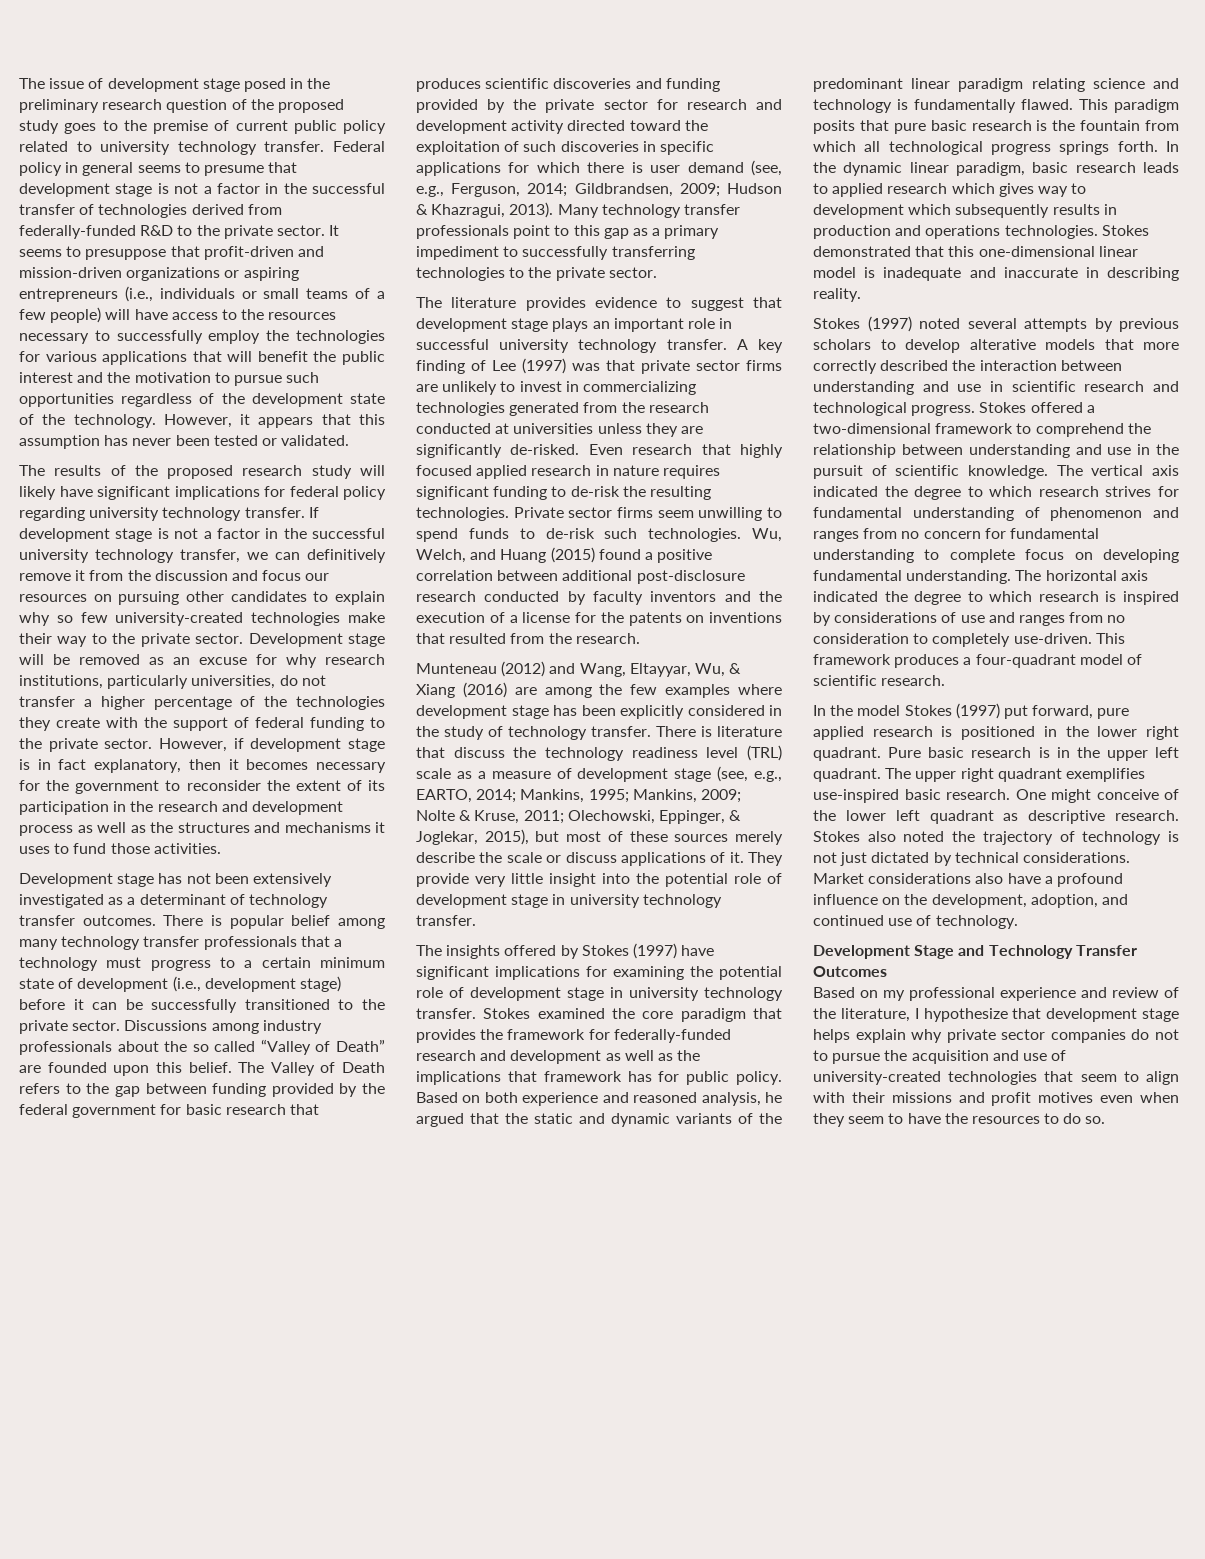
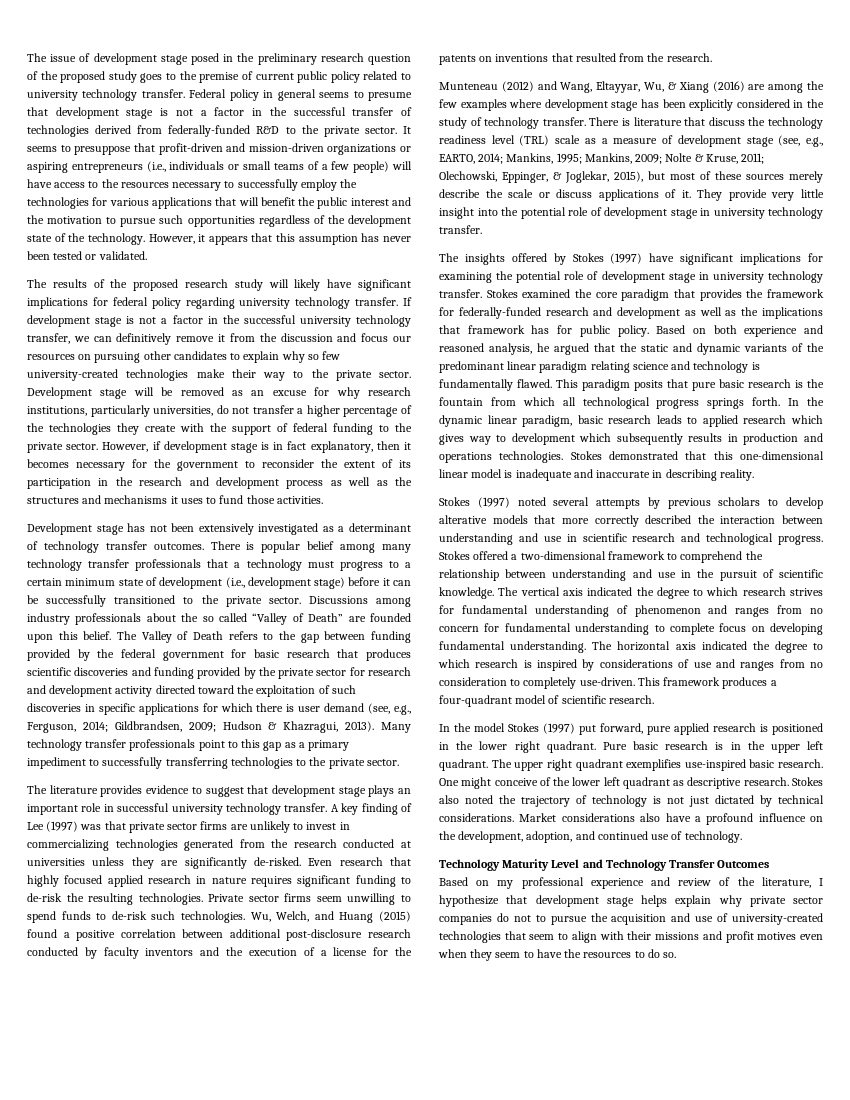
- Development Stage and Technology Transfer Outcomes
+ Technology Maturity Level and Technology Transfer Outcomes

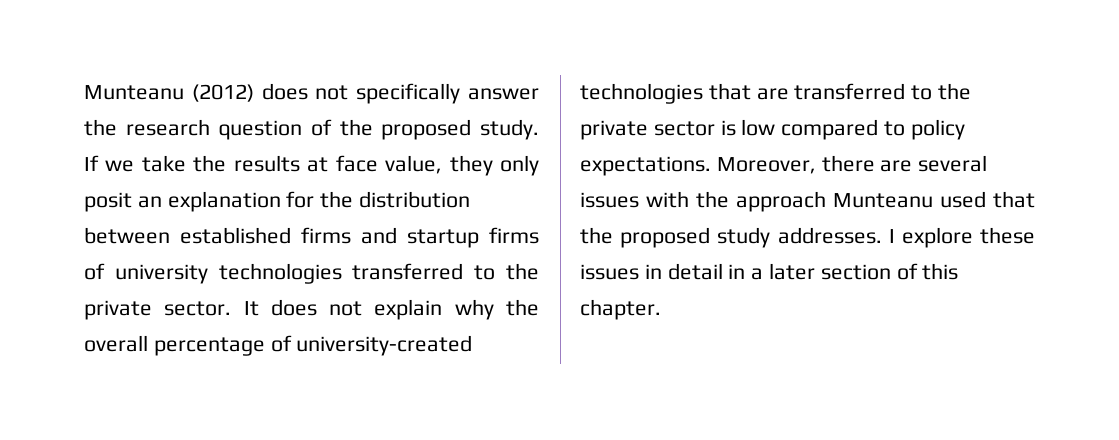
- The issue of development stage posed in the preliminary research question of the proposed study goes to the premise of current public policy related to university technology transfer. Federal policy in general seems to presume that development stage is not a factor in the successful transfer of technologies derived from federally-funded R&D to the private sector.
+ Munteanu (2012) does not specifically answer the research question of the proposed study. If we take the results at face value, they only posit an explanation for the distribution between established firms and startup firms of university technologies transferred to the private sector.
- It seems to presuppose that profit-driven and mission-driven organizations or aspiring entrepreneurs (i.e., individuals or small teams of a few people) will have access to the resources necessary to successfully employ the technologies for various applications that will benefit the public interest and the motivation to pursue such opportunities regardless of the development state of the technology. However, it appears that this assumption has never been tested or validated.
- The results of the proposed research study will likely have significant implications for federal policy regarding university technology transfer. If development stage is not a factor in the successful university technology transfer, we can definitively remove it from the discussion and focus our resources on pursuing other candidates to explain why so few university-created technologies make their way to the private sector. Development stage will be removed as an excuse for why research institutions, particularly universities, do not transfer a higher percentage of the technologies they create with the support of federal funding to the private sector. However, if development stage is in fact explanatory, then it becomes necessary for the government to reconsider the extent of its participation in the research and development process as well as the structures and mechanisms it uses to fund those activities.
- Development stage has not been extensively investigated as a determinant of technology transfer outcomes. There is popular belief among many technology transfer professionals that a technology must progress to a certain minimum state of development (i.e., development stage) before it can be successfully transitioned to the private sector. Discussions among industry professionals about the so called “Valley of Death” are founded upon this belief. The Valley of Death refers to the gap between funding provided by the federal government for basic research that produces scientific discoveries and funding provided by the private sector for research and development activity directed toward the exploitation of such discoveries in specific applications for which there is user demand (see, e.g., Ferguson, 2014; Gildbrandsen, 2009; Hudson & Khazragui, 2013). Many technology transfer professionals point to this gap as a primary impediment to successfully transferring technologies to the private sector.
- The literature provides evidence to suggest that development stage plays an important role in successful university technology transfer. A key finding of Lee (1997) was that private sector firms are unlikely to invest in commercializing technologies generated from the research conducted at universities unless they are significantly de-risked. Even research that highly focused applied research in nature requires significant funding to de-risk the resulting technologies. Private sector firms seem unwilling to spend funds to de-risk such technologies. Wu, Welch, and Huang (2015) found a positive correlation between additional post-disclosure research conducted by faculty inventors and the execution of a license for the patents on inventions that resulted from the research.
- Munteneau (2012) and Wang, Eltayyar, Wu, & Xiang (2016) are among the few examples where development stage has been explicitly considered in the study of technology transfer. There is literature that discuss the technology readiness level (TRL) scale as a measure of development stage (see, e.g., EARTO, 2014; Mankins, 1995; Mankins, 2009; Nolte & Kruse, 2011; Olechowski, Eppinger, & Joglekar, 2015), but most of these sources merely describe the scale or discuss applications of it. They provide very little insight into the potential role of development stage in university technology transfer.
- The insights offered by Stokes (1997) have significant implications for examining the potential role of development stage in university technology transfer. Stokes examined the core paradigm that provides the framework for federally-funded research and development as well as the implications that framework has for public policy. Based on both experience and reasoned analysis, he argued that the static and dynamic variants of the predominant linear paradigm relating science and technology is fundamentally flawed. This paradigm posits that pure basic research is the fountain from which all technological progress springs forth. In the dynamic linear paradigm, basic research leads to applied research which gives way to development which subsequently results in production and operations technologies. Stokes demonstrated that this one-dimensional linear model is inadequate and inaccurate in describing reality.
- Stokes (1997) noted several attempts by previous scholars to develop alterative models that more correctly described the interaction between understanding and use in scientific research and technological progress. Stokes offered a two-dimensional framework to comprehend the relationship between understanding and use in the pursuit of scientific knowledge. The vertical axis indicated the degree to which research strives for fundamental understanding of phenomenon and ranges from no concern for fundamental understanding to complete focus on developing fundamental understanding. The horizontal axis indicated the degree to which research is inspired by considerations of use and ranges from no consideration to completely use-driven. This framework produces a four-quadrant model of scientific research.
- In the model Stokes (1997) put forward, pure applied research is positioned in the lower right quadrant. Pure basic research is in the upper left quadrant. The upper right quadrant exemplifies use-inspired basic research. One might conceive of the lower left quadrant as descriptive research. Stokes also noted the trajectory of technology is not just dictated by technical considerations. Market considerations also have a profound influence on the development, adoption, and continued use of technology.
- Technology Maturity Level and Technology Transfer Outcomes
- Based on my professional experience and review of the literature, I hypothesize that development stage helps explain why private sector companies do not to pursue the acquisition and use of university-created technologies that seem to align with their missions and profit motives even when they seem to have the resources to do so.
+ It does not explain why the overall percentage of university-created technologies that are transferred to the private sector is low compared to policy expectations. Moreover, there are several issues with the approach Munteanu used that the proposed study addresses. I explore these issues in detail in a later section of this chapter.

